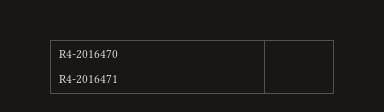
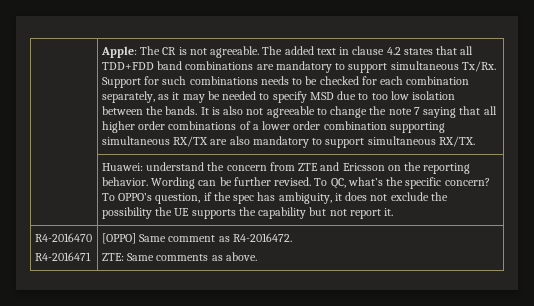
+ Apple: The CR is not agreeable. The added text in clause 4.2 states that all TDD+FDD band combinations are mandatory to support simultaneous Tx/Rx. Support for such combinations needs to be checked for each combination separately, as it may be needed to specify MSD due to too low isolation between the bands. It is also not agreeable to change the note 7 saying that all higher order combinations of a lower order combination supporting simultaneous RX/TX are also mandatory to support simultaneous RX/TX.
+ | Huawei: understand the concern from ZTE and Ericsson on the reporting behavior. Wording can be further revised. To QC, what’s the specific concern? To OPPO’s question, if the spec has ambiguity, it does not exclude the possibility the UE supports the capability but not report it.
  R4-2016470
- R4-2016471
+ R4-2016471 | [OPPO] Same comment as R4-2016472.
+ ZTE: Same comments as above.

